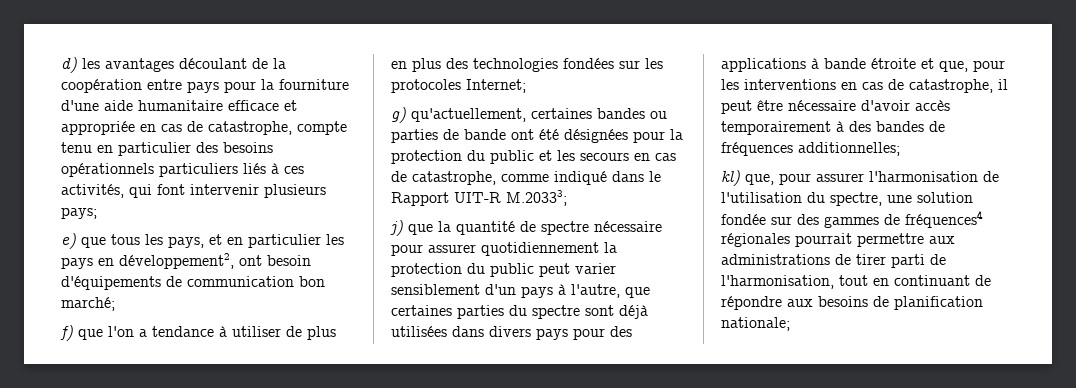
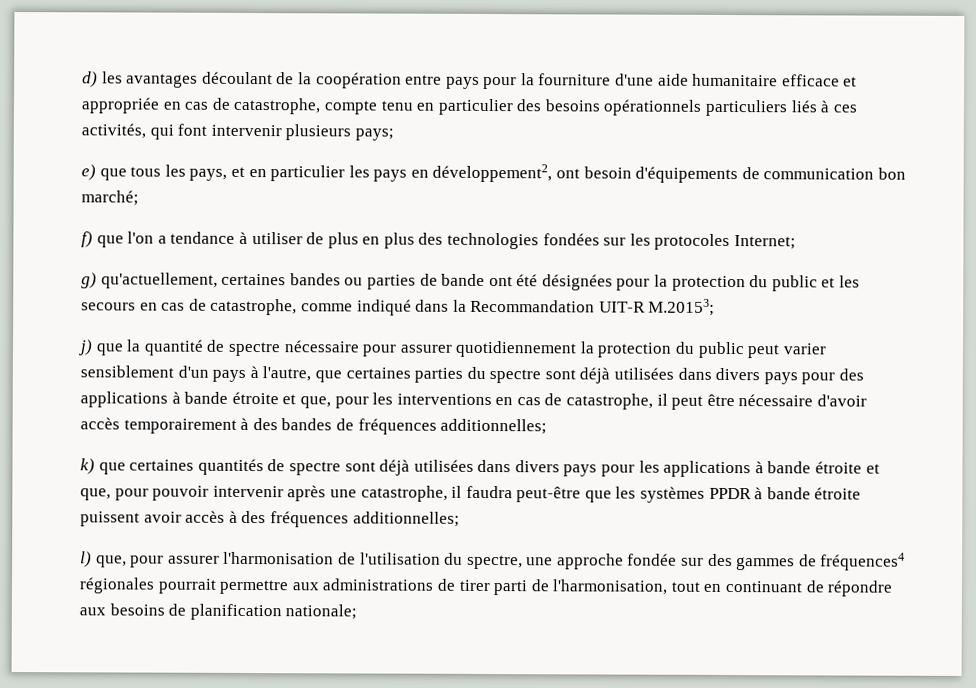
- g) qu'actuellement, certaines bandes ou parties de bande ont été désignées pour la protection du public et les secours en cas de catastrophe, comme indiqué dans le Rapport UIT-R M.20333;
+ g) qu'actuellement, certaines bandes ou parties de bande ont été désignées pour la protection du public et les secours en cas de catastrophe, comme indiqué dans la Recommandation UIT-R M.20153;
- kl) que, pour assurer l'harmonisation de l'utilisation du spectre, une solution fondée sur des gammes de fréquences4 régionales pourrait permettre aux administrations de tirer parti de l'harmonisation, tout en continuant de répondre aux besoins de planification nationale;
+ k) que certaines quantités de spectre sont déjà utilisées dans divers pays pour les applications à bande étroite et que, pour pouvoir intervenir après une catastrophe, il faudra peut-être que les systèmes PPDR à bande étroite puissent avoir accès à des fréquences additionnelles;
+ l) que, pour assurer l'harmonisation de l'utilisation du spectre, une approche fondée sur des gammes de fréquences4 régionales pourrait permettre aux administrations de tirer parti de l'harmonisation, tout en continuant de répondre aux besoins de planification nationale;

